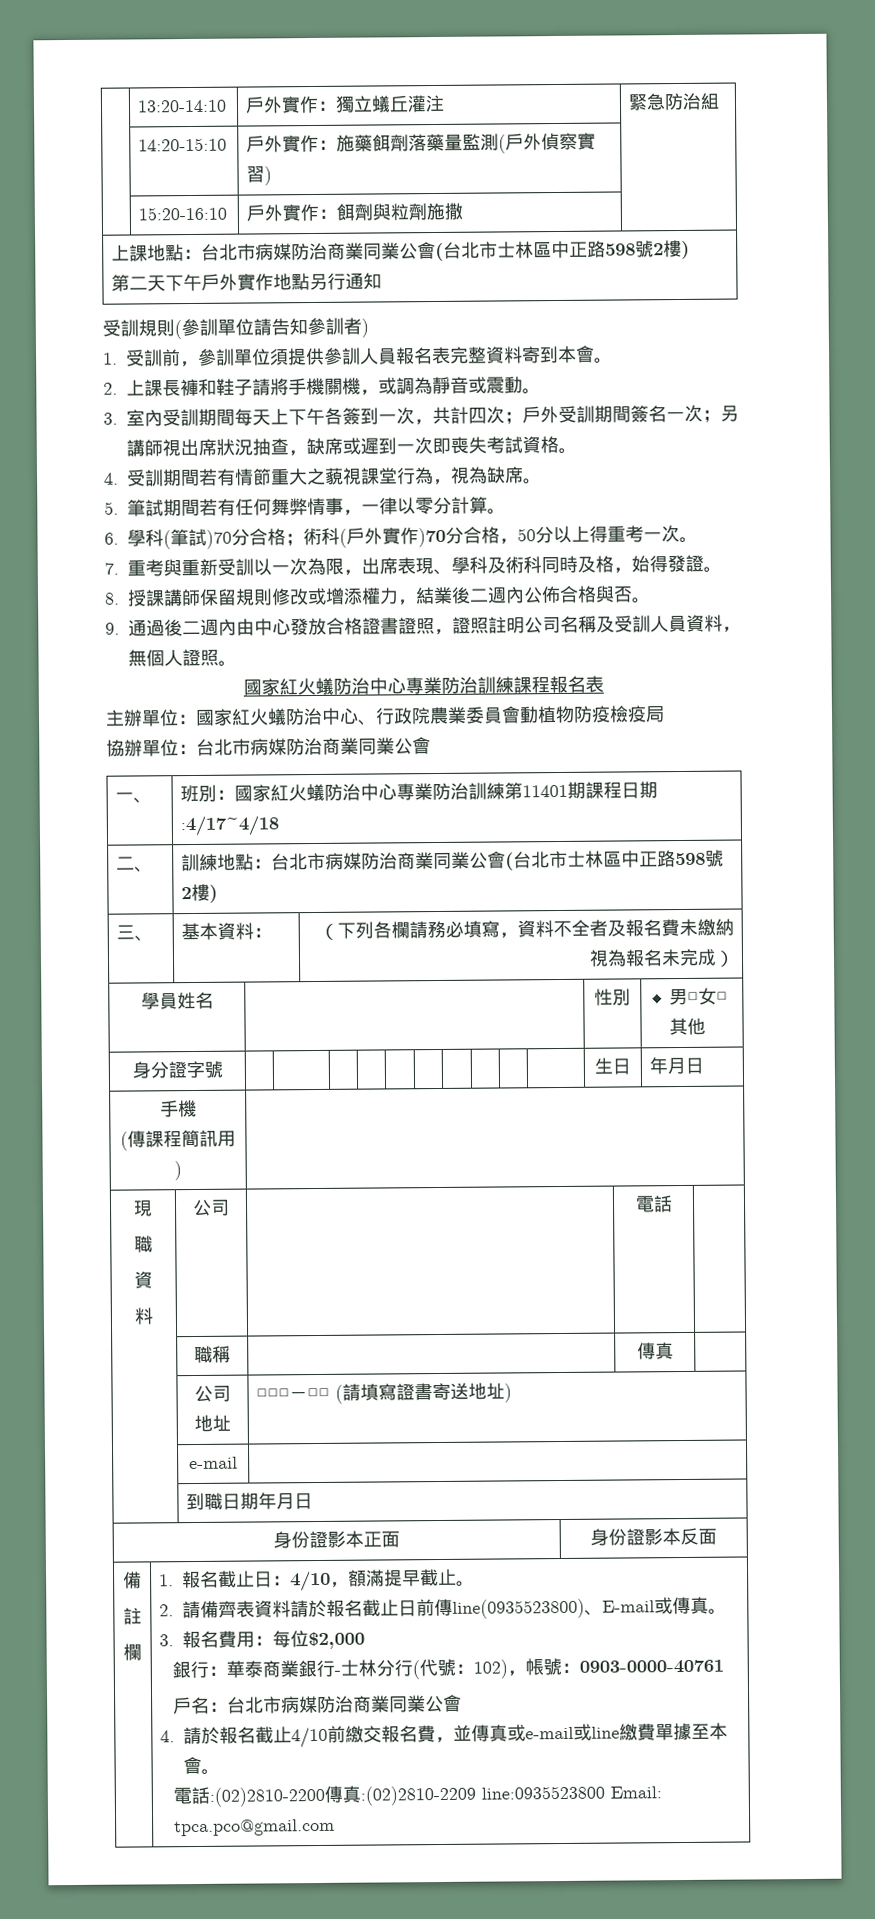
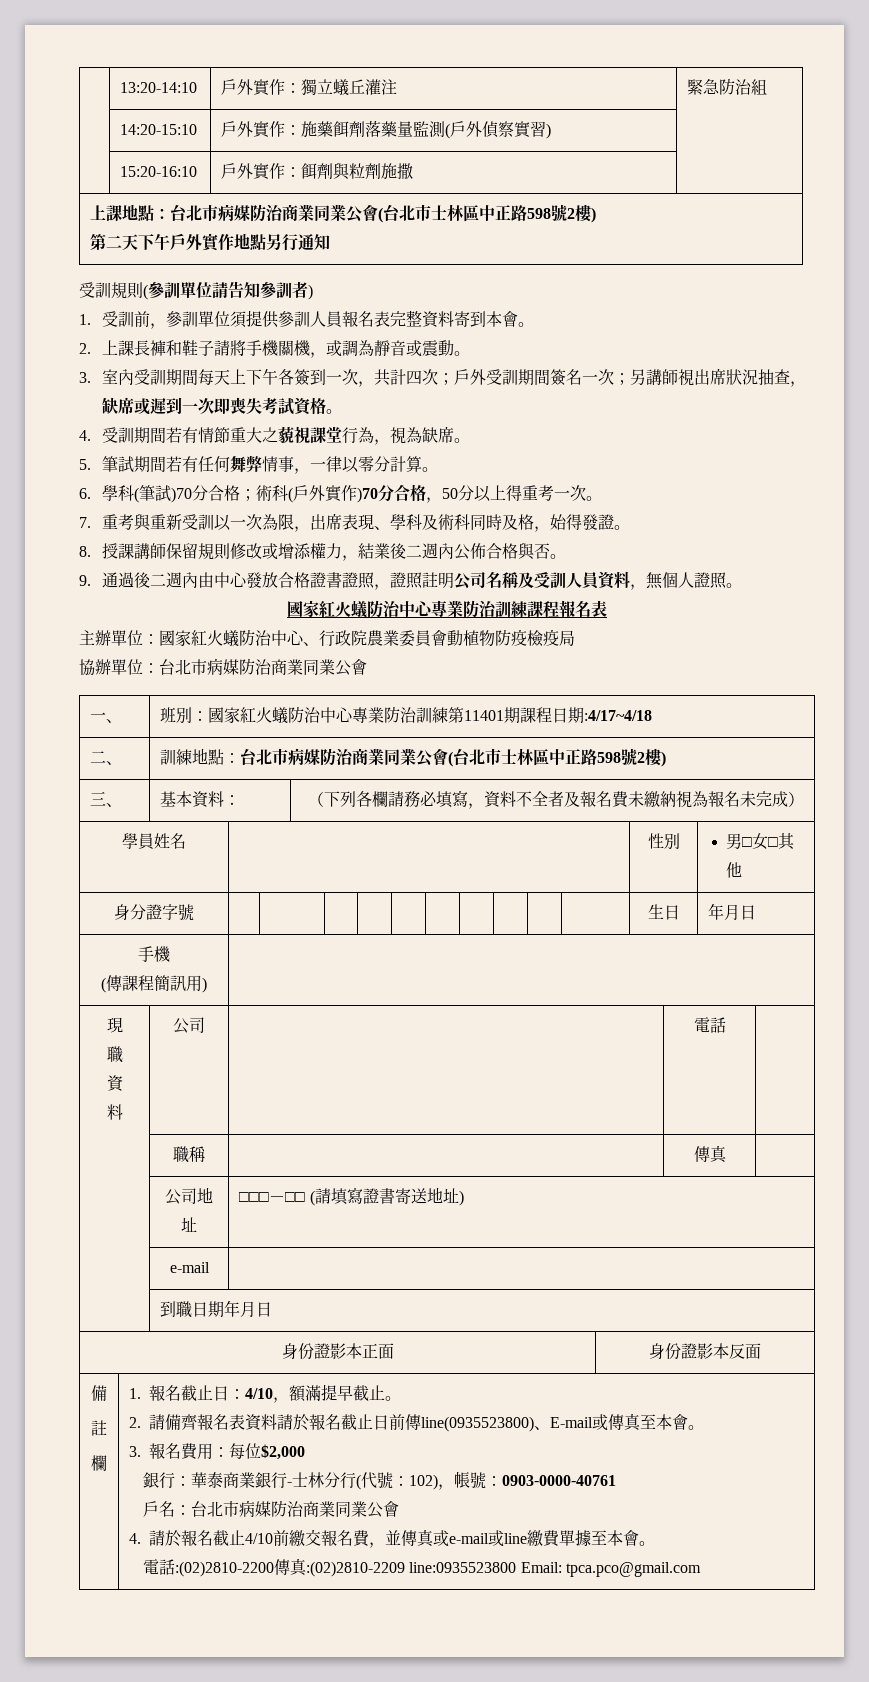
- 2.請備齊表資料請於報名截止日前傳line(0935523800)、E-mail或傳真。
+ 2.請備齊報名表資料請於報名截止日前傳line(0935523800)、E-mail或傳真至本會。

